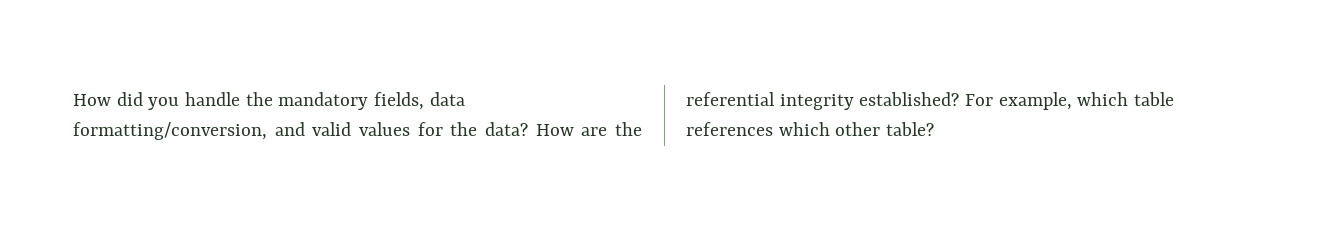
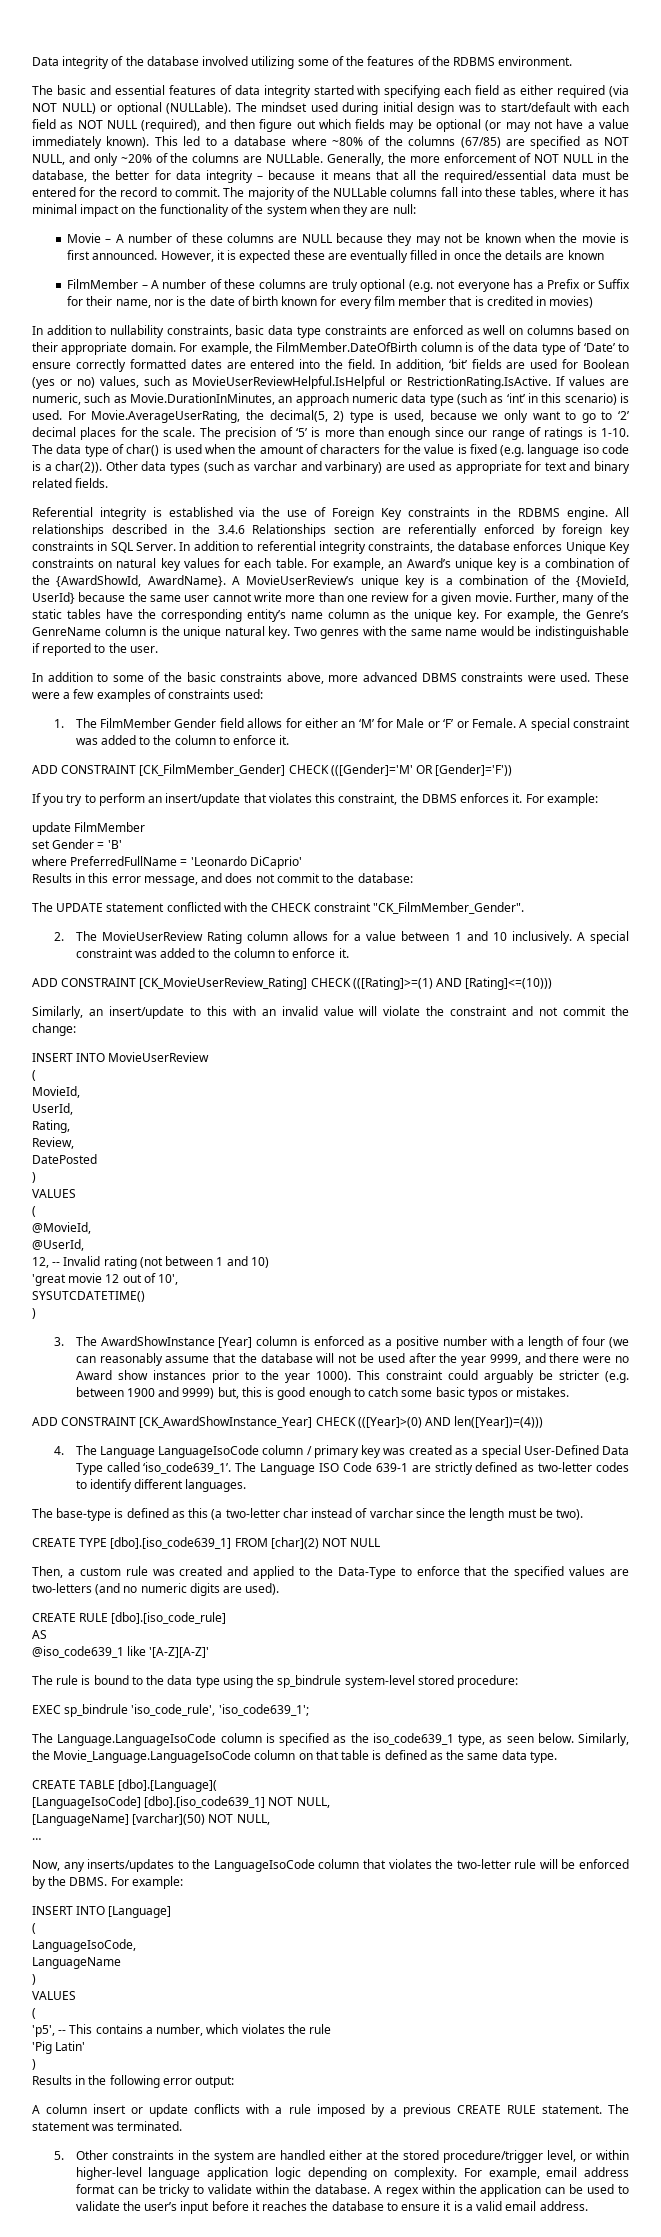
- How did you handle the mandatory fields, data formatting/conversion, and valid values for the data? How are the referential integrity established? For example, which table references which other table?
+ Data integrity of the database involved utilizing some of the features of the RDBMS environment.
+ The basic and essential features of data integrity started with specifying each field as either required (via NOT NULL) or optional (NULLable). The mindset used during initial design was to start/default with each field as NOT NULL (required), and then figure out which fields may be optional (or may not have a value immediately known). This led to a database where ~80% of the columns (67/85) are specified as NOT NULL, and only ~20% of the columns are NULLable. Generally, the more enforcement of NOT NULL in the database, the better for data integrity – because it means that all the required/essential data must be entered for the record to commit. The majority of the NULLable columns fall into these tables, where it has minimal impact on the functionality of the system when they are null:
+ Movie – A number of these columns are NULL because they may not be known when the movie is first announced. However, it is expected these are eventually filled in once the details are known
+ FilmMember – A number of these columns are truly optional (e.g. not everyone has a Prefix or Suffix for their name, nor is the date of birth known for every film member that is credited in movies)
+ In addition to nullability constraints, basic data type constraints are enforced as well on columns based on their appropriate domain. For example, the FilmMember.DateOfBirth column is of the data type of ‘Date’ to ensure correctly formatted dates are entered into the field. In addition, ‘bit’ fields are used for Boolean (yes or no) values, such as MovieUserReviewHelpful.IsHelpful or RestrictionRating.IsActive. If values are numeric, such as Movie.DurationInMinutes, an approach numeric data type (such as ‘int’ in this scenario) is used. For Movie.AverageUserRating, the decimal(5, 2) type is used, because we only want to go to ‘2’ decimal places for the scale. The precision of ‘5’ is more than enough since our range of ratings is 1-10. The data type of char() is used when the amount of characters for the value is fixed (e.g. language iso code is a char(2)). Other data types (such as varchar and varbinary) are used as appropriate for text and binary related fields.
+ Referential integrity is established via the use of Foreign Key constraints in the RDBMS engine. All relationships described in the 3.4.6 Relationships section are referentially enforced by foreign key constraints in SQL Server. In addition to referential integrity constraints, the database enforces Unique Key constraints on natural key values for each table. For example, an Award’s unique key is a combination of the {AwardShowId, AwardName}. A MovieUserReview’s unique key is a combination of the {MovieId, UserId} because the same user cannot write more than one review for a given movie. Further, many of the static tables have the corresponding entity’s name column as the unique key. For example, the Genre’s GenreName column is the unique natural key. Two genres with the same name would be indistinguishable if reported to the user.
+ In addition to some of the basic constraints above, more advanced DBMS constraints were used. These were a few examples of constraints used:
+ 1. The FilmMember Gender field allows for either an ‘M’ for Male or ‘F’ or Female. A special constraint was added to the column to enforce it.
+ ADD CONSTRAINT [CK_FilmMember_Gender] CHECK (([Gender]='M' OR [Gender]='F'))
+ If you try to perform an insert/update that violates this constraint, the DBMS enforces it. For example:
+ update FilmMember
+ set Gender = 'B'
+ where PreferredFullName = 'Leonardo DiCaprio'
+ Results in this error message, and does not commit to the database:
+ The UPDATE statement conflicted with the CHECK constraint "CK_FilmMember_Gender".
+ 2. The MovieUserReview Rating column allows for a value between 1 and 10 inclusively. A special constraint was added to the column to enforce it.
+ ADD CONSTRAINT [CK_MovieUserReview_Rating] CHECK (([Rating]>=(1) AND [Rating]<=(10)))
+ Similarly, an insert/update to this with an invalid value will violate the constraint and not commit the change:
+ INSERT INTO MovieUserReview
+ (
+ MovieId,
+ UserId,
+ Rating,
+ Review,
+ DatePosted
+ )
+ VALUES
+ (
+ @MovieId,
+ @UserId,
+ 12, -- Invalid rating (not between 1 and 10)
+ 'great movie 12 out of 10',
+ SYSUTCDATETIME()
+ )
+ 3. The AwardShowInstance [Year] column is enforced as a positive number with a length of four (we can reasonably assume that the database will not be used after the year 9999, and there were no Award show instances prior to the year 1000). This constraint could arguably be stricter (e.g. between 1900 and 9999) but, this is good enough to catch some basic typos or mistakes.
+ ADD CONSTRAINT [CK_AwardShowInstance_Year] CHECK (([Year]>(0) AND len([Year])=(4)))
+ 4. The Language LanguageIsoCode column / primary key was created as a special User-Defined Data Type called ‘iso_code639_1’. The Language ISO Code 639-1 are strictly defined as two-letter codes to identify different languages.
+ The base-type is defined as this (a two-letter char instead of varchar since the length must be two).
+ CREATE TYPE [dbo].[iso_code639_1] FROM [char](2) NOT NULL
+ Then, a custom rule was created and applied to the Data-Type to enforce that the specified values are two-letters (and no numeric digits are used).
+ CREATE RULE [dbo].[iso_code_rule]
+ AS
+ @iso_code639_1 like '[A-Z][A-Z]'
+ The rule is bound to the data type using the sp_bindrule system-level stored procedure:
+ EXEC sp_bindrule 'iso_code_rule', 'iso_code639_1';
+ The Language.LanguageIsoCode column is specified as the iso_code639_1 type, as seen below. Similarly, the Movie_Language.LanguageIsoCode column on that table is defined as the same data type.
+ CREATE TABLE [dbo].[Language](
+ [LanguageIsoCode] [dbo].[iso_code639_1] NOT NULL,
+ [LanguageName] [varchar](50) NOT NULL,
+ …
+ Now, any inserts/updates to the LanguageIsoCode column that violates the two-letter rule will be enforced by the DBMS. For example:
+ INSERT INTO [Language]
+ (
+ LanguageIsoCode,
+ LanguageName
+ )
+ VALUES
+ (
+ 'p5', -- This contains a number, which violates the rule
+ 'Pig Latin'
+ )
+ Results in the following error output:
+ A column insert or update conflicts with a rule imposed by a previous CREATE RULE statement. The statement was terminated.
+ 5. Other constraints in the system are handled either at the stored procedure/trigger level, or within higher-level language application logic depending on complexity. For example, email address format can be tricky to validate within the database. A regex within the application can be used to validate the user’s input before it reaches the database to ensure it is a valid email address.

